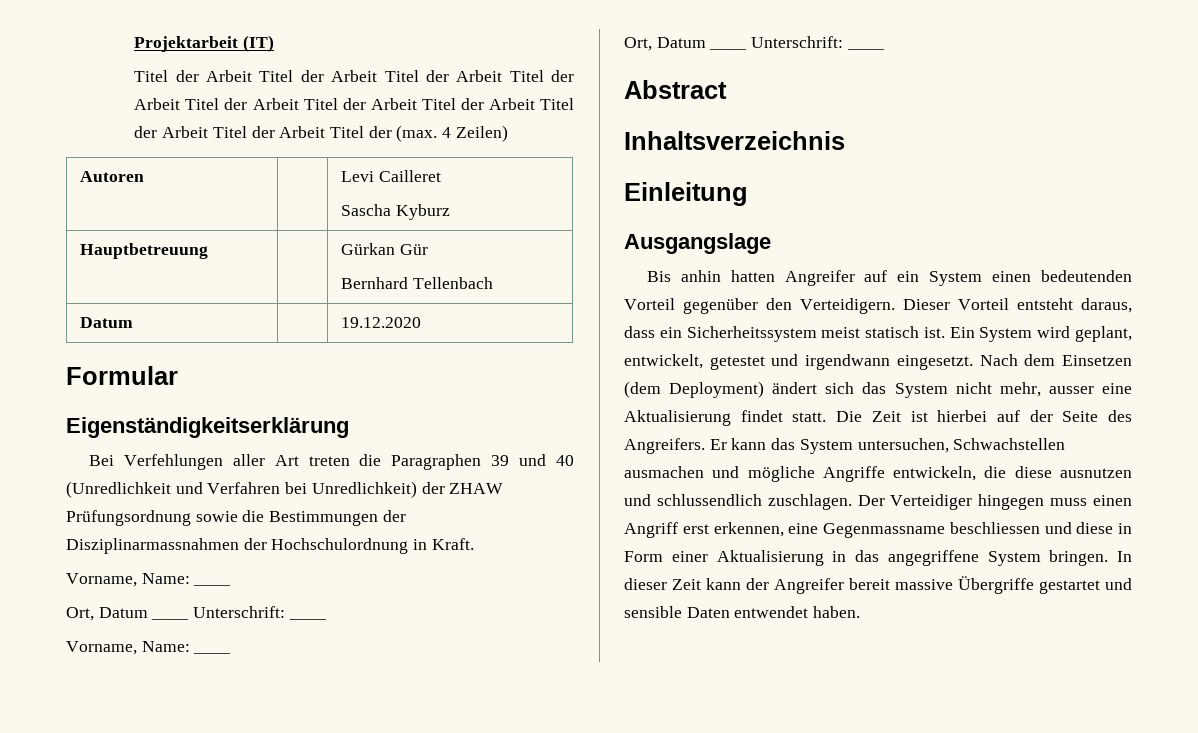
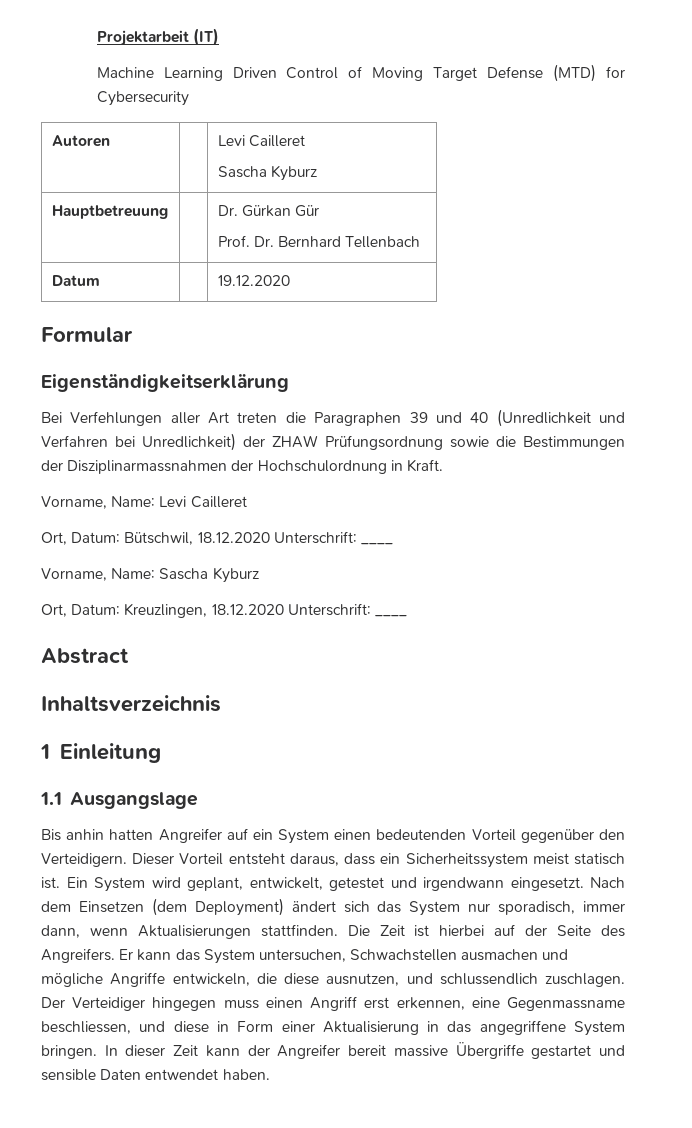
- Titel der Arbeit Titel der Arbeit Titel der Arbeit Titel der Arbeit Titel der Arbeit Titel der Arbeit Titel der Arbeit Titel der Arbeit Titel der Arbeit Titel der (max. 4 Zeilen)
+ Machine Learning Driven Control of Moving Target Defense (MTD) for Cybersecurity
- Hauptbetreuung | | Gürkan Gür
- Bernhard Tellenbach
+ Hauptbetreuung | | Dr. Gürkan Gür
+ Prof. Dr. Bernhard Tellenbach
  Bei Verfehlungen aller Art treten die Paragraphen 39 und 40 (Unredlichkeit und Verfahren bei Unredlichkeit) der ZHAW Prüfungsordnung sowie die Bestimmungen der Disziplinarmassnahmen der Hochschulordnung in Kraft.
- Vorname, Name: ____
- Ort, Datum ____ Unterschrift: ____
- Vorname, Name: ____
- Ort, Datum ____ Unterschrift: ____
+ Vorname, Name: Levi Cailleret
+ Ort, Datum: Bütschwil, 18.12.2020 Unterschrift: ____
+ Vorname, Name: Sascha Kyburz
+ Ort, Datum: Kreuzlingen, 18.12.2020 Unterschrift: ____
- Einleitung
+ 1 Einleitung
- Ausgangslage
+ 1.1 Ausgangslage
- Nach dem Einsetzen (dem Deployment) ändert sich das System nicht mehr, ausser eine Aktualisierung findet statt.
+ Nach dem Einsetzen (dem Deployment) ändert sich das System nur sporadisch, immer dann, wenn Aktualisierungen stattfinden.
- Er kann das System untersuchen, Schwachstellen ausmachen und mögliche Angriffe entwickeln, die diese ausnutzen und schlussendlich zuschlagen.
+ Er kann das System untersuchen, Schwachstellen ausmachen und mögliche Angriffe entwickeln, die diese ausnutzen, und schlussendlich zuschlagen.
- Der Verteidiger hingegen muss einen Angriff erst erkennen, eine Gegenmassname beschliessen und diese in Form einer Aktualisierung in das angegriffene System bringen.
+ Der Verteidiger hingegen muss einen Angriff erst erkennen, eine Gegenmassname beschliessen, und diese in Form einer Aktualisierung in das angegriffene System bringen.

